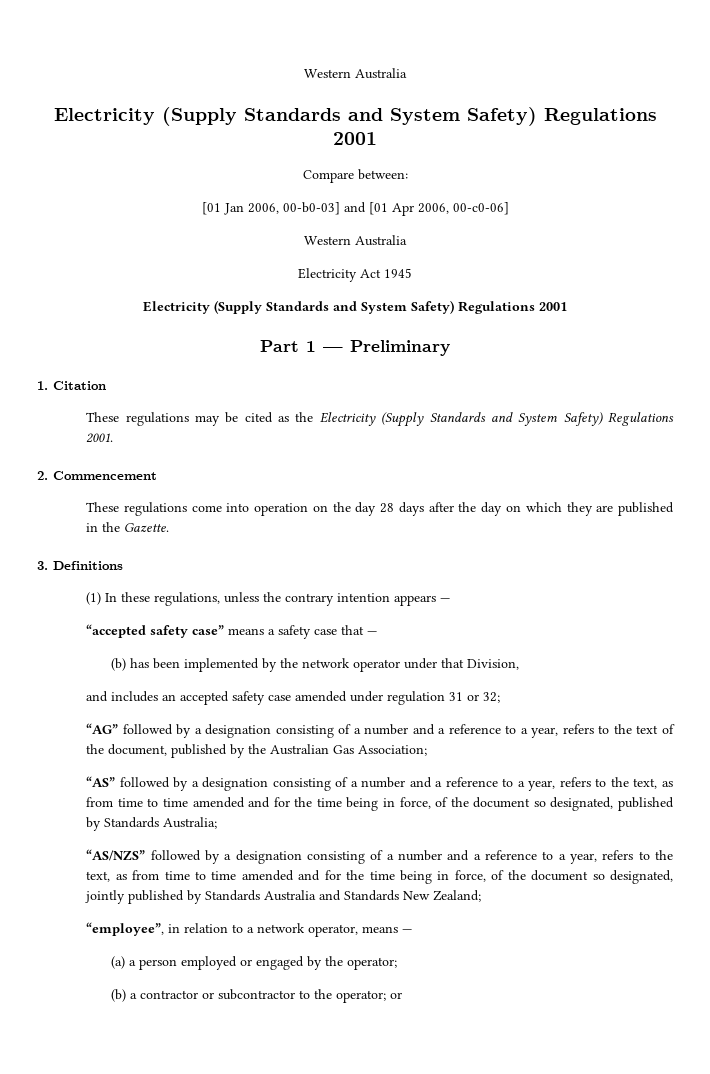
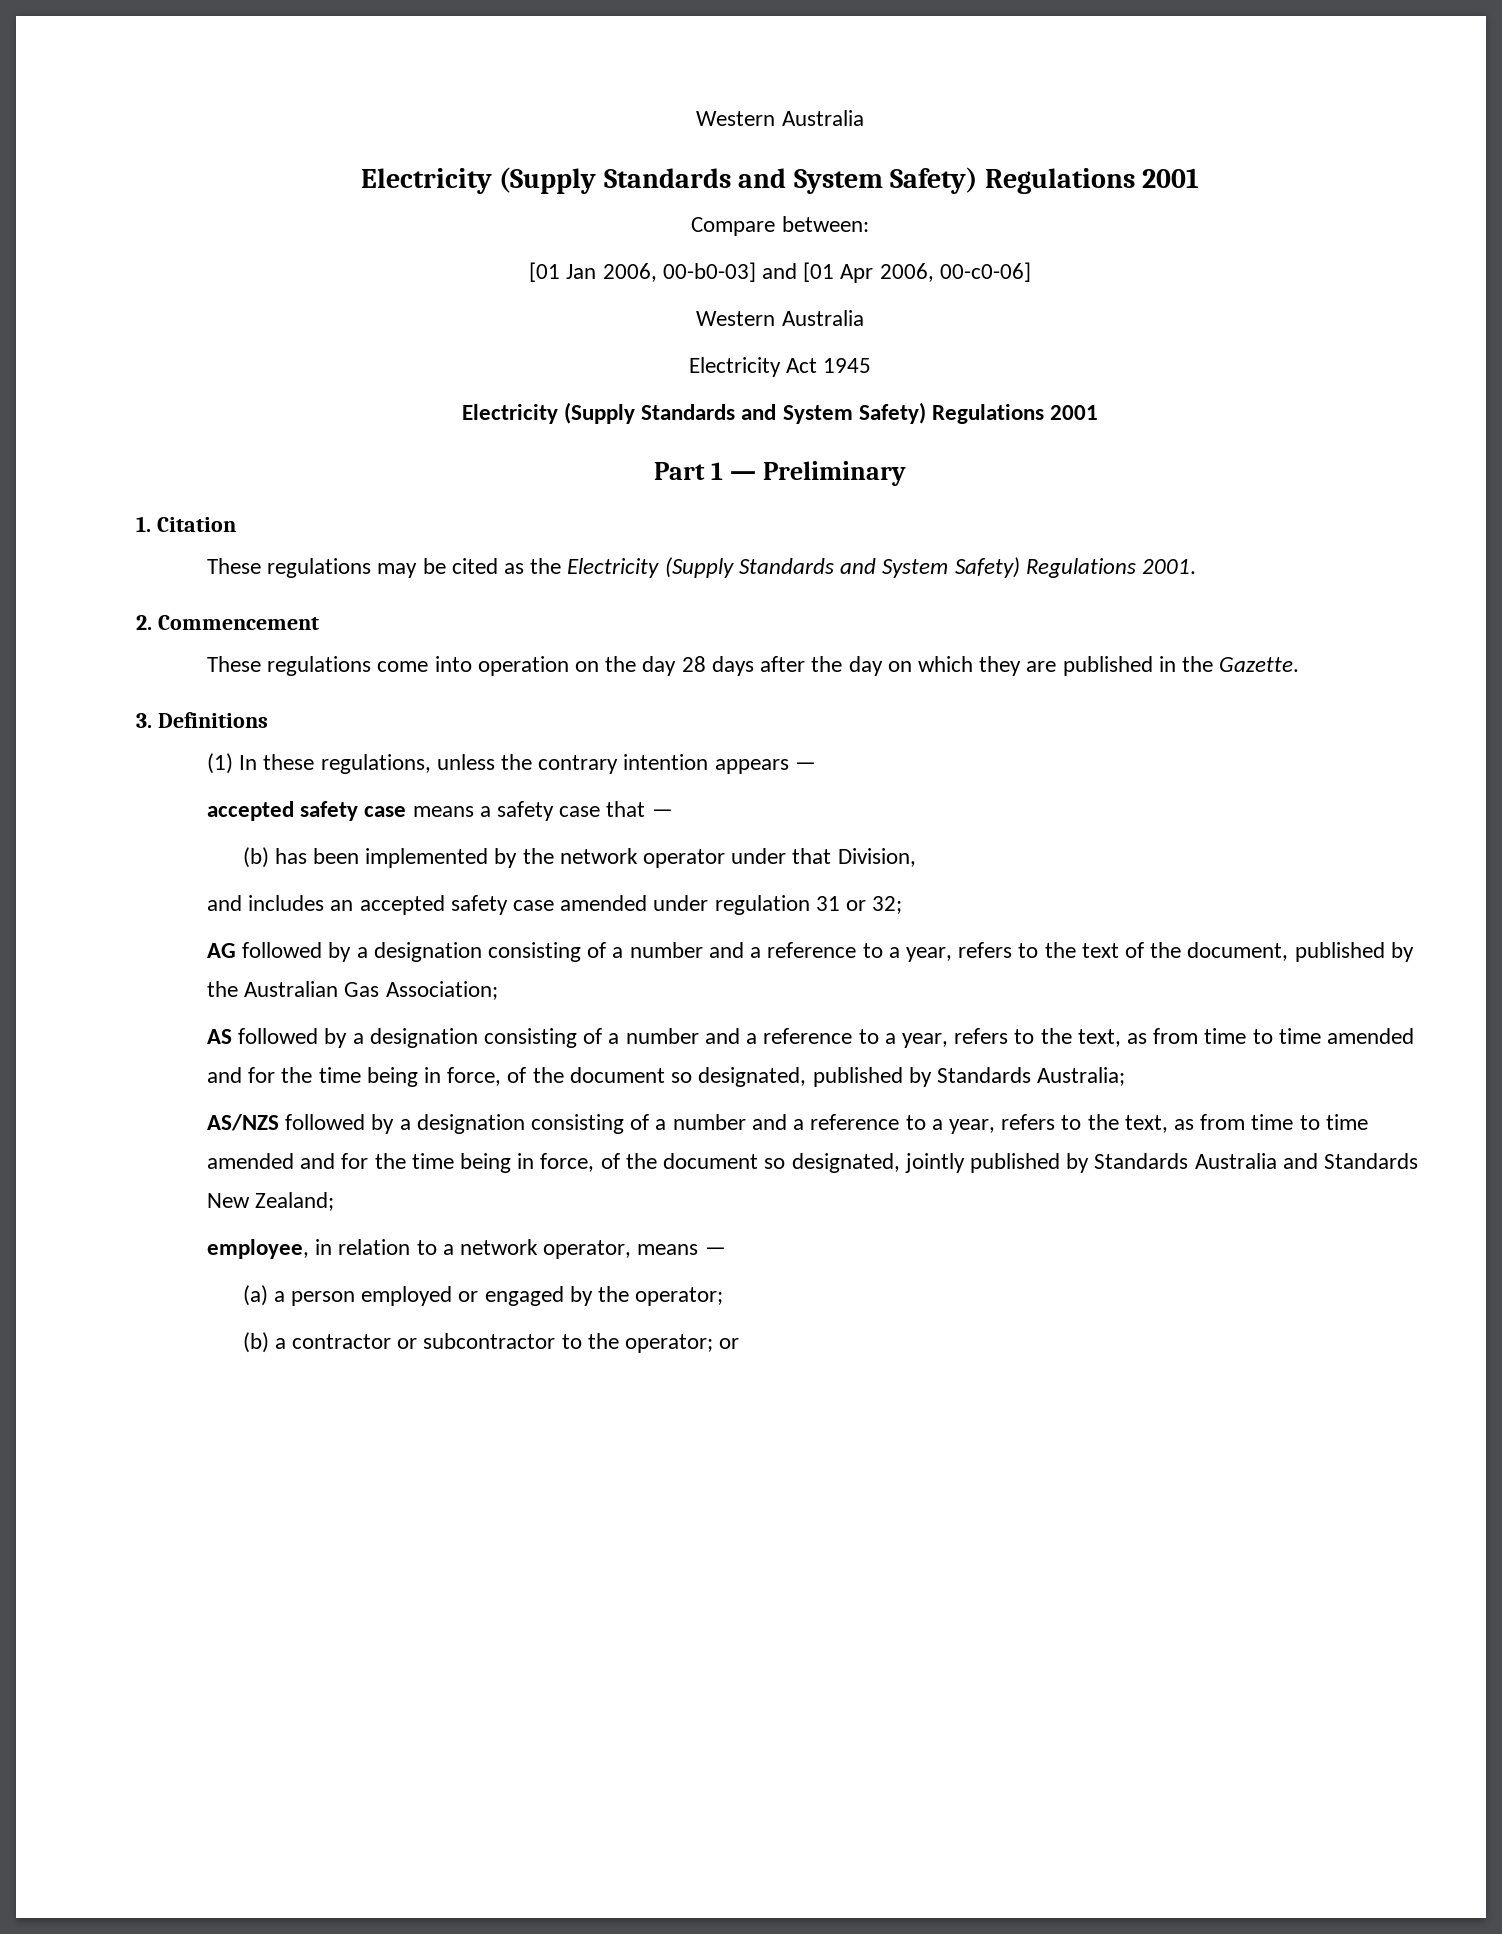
- “accepted safety case” means a safety case that —
+ accepted safety case means a safety case that —
- “AG” followed by a designation consisting of a number and a reference to a year, refers to the text of the document, published by the Australian Gas Association;
+ AG followed by a designation consisting of a number and a reference to a year, refers to the text of the document, published by the Australian Gas Association;
- “AS” followed by a designation consisting of a number and a reference to a year, refers to the text, as from time to time amended and for the time being in force, of the document so designated, published by Standards Australia;
+ AS followed by a designation consisting of a number and a reference to a year, refers to the text, as from time to time amended and for the time being in force, of the document so designated, published by Standards Australia;
- “AS/NZS” followed by a designation consisting of a number and a reference to a year, refers to the text, as from time to time amended and for the time being in force, of the document so designated, jointly published by Standards Australia and Standards New Zealand;
+ AS/NZS followed by a designation consisting of a number and a reference to a year, refers to the text, as from time to time amended and for the time being in force, of the document so designated, jointly published by Standards Australia and Standards New Zealand;
- “employee”, in relation to a network operator, means —
+ employee, in relation to a network operator, means —

